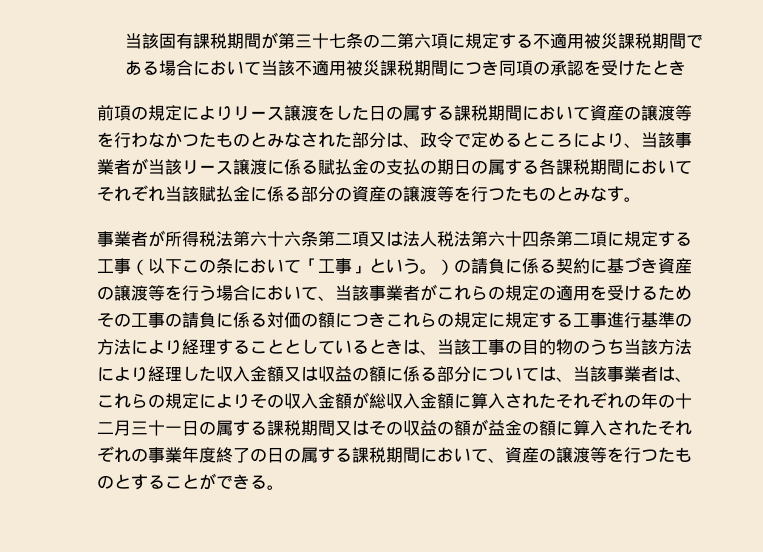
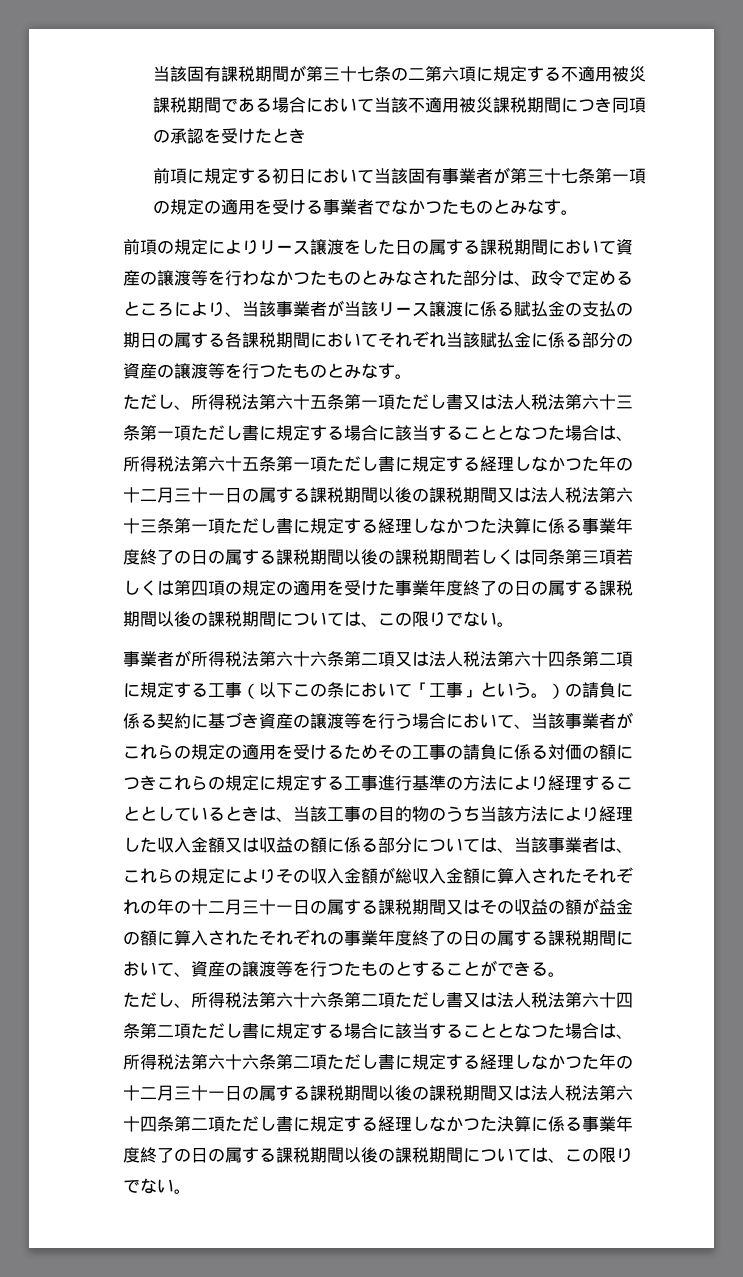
+ 前項に規定する初日において当該固有事業者が第三十七条第一項の規定の適用を受ける事業者でなかつたものとみなす。
+ ただし、所得税法第六十五条第一項ただし書又は法人税法第六十三条第一項ただし書に規定する場合に該当することとなつた場合は、所得税法第六十五条第一項ただし書に規定する経理しなかつた年の十二月三十一日の属する課税期間以後の課税期間又は法人税法第六十三条第一項ただし書に規定する経理しなかつた決算に係る事業年度終了の日の属する課税期間以後の課税期間若しくは同条第三項若しくは第四項の規定の適用を受けた事業年度終了の日の属する課税期間以後の課税期間については、この限りでない。
+ ただし、所得税法第六十六条第二項ただし書又は法人税法第六十四条第二項ただし書に規定する場合に該当することとなつた場合は、所得税法第六十六条第二項ただし書に規定する経理しなかつた年の十二月三十一日の属する課税期間以後の課税期間又は法人税法第六十四条第二項ただし書に規定する経理しなかつた決算に係る事業年度終了の日の属する課税期間以後の課税期間については、この限りでない。

